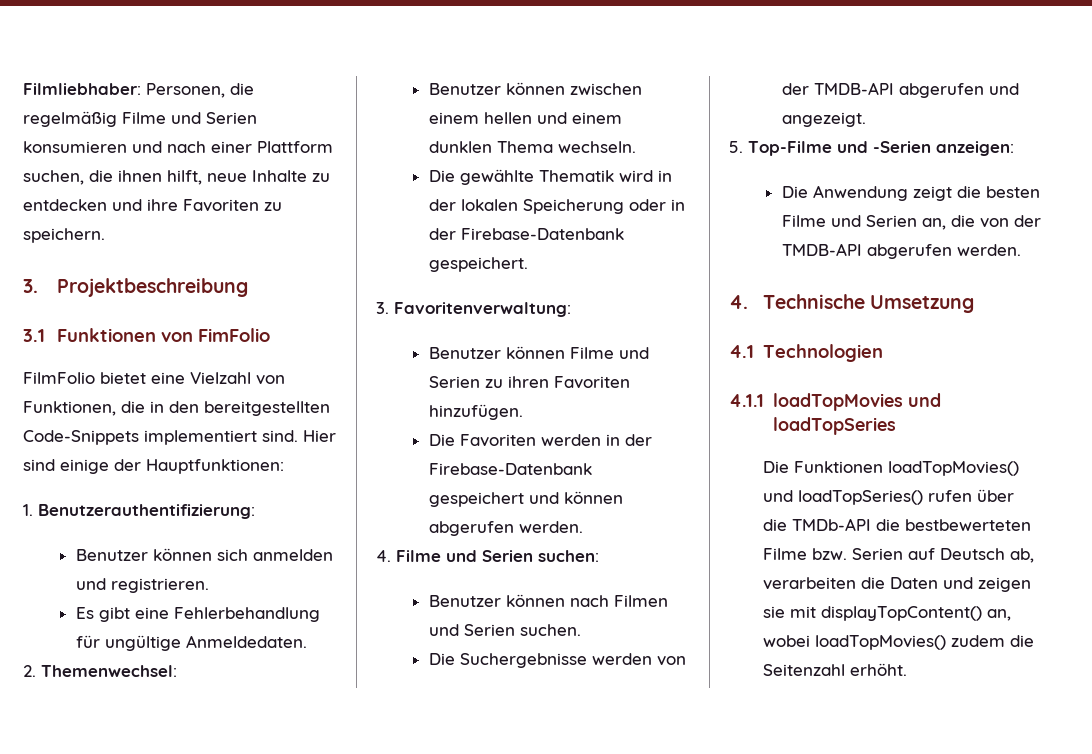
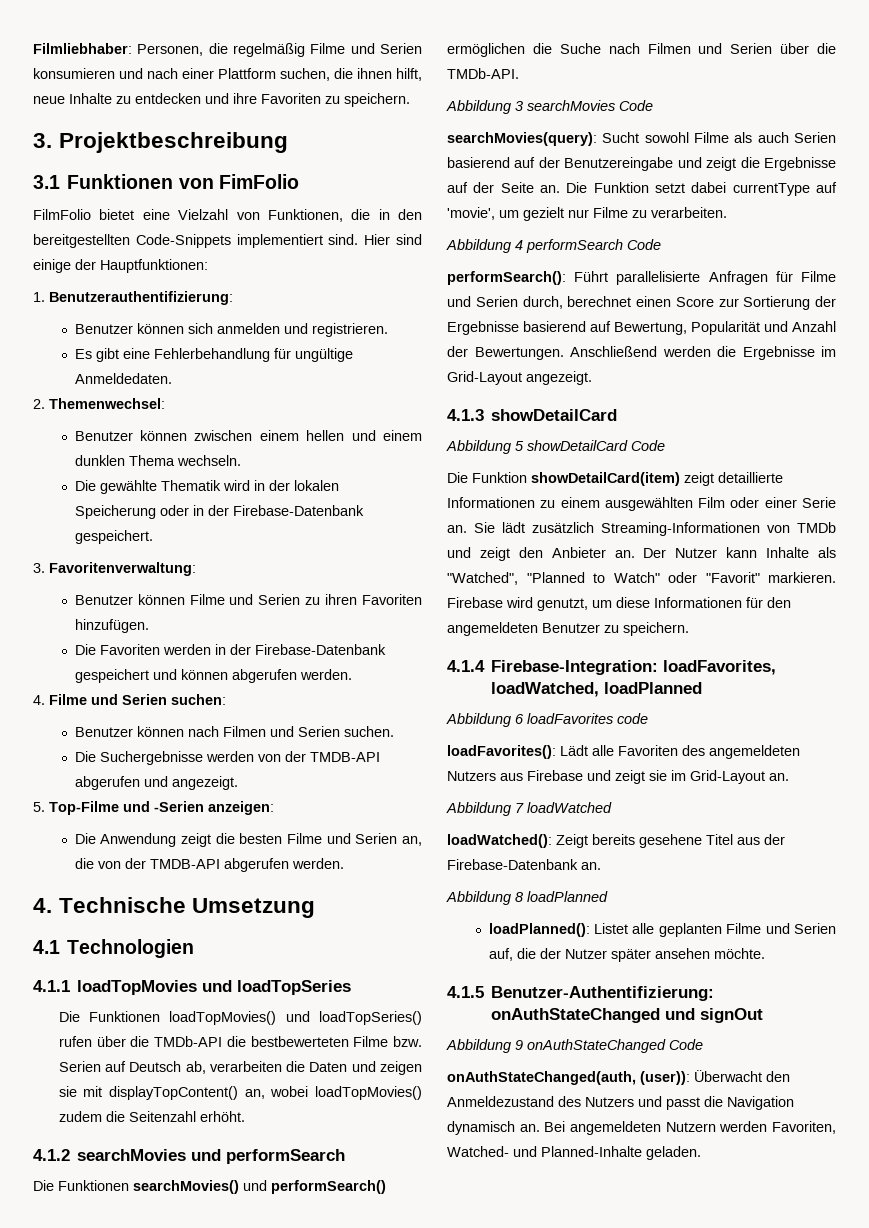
+ 4.1.2 searchMovies und performSearch
+ Die Funktionen searchMovies() und performSearch() ermöglichen die Suche nach Filmen und Serien über die TMDb-API.
+ Abbildung 3 searchMovies Code
+ searchMovies(query): Sucht sowohl Filme als auch Serien basierend auf der Benutzereingabe und zeigt die Ergebnisse auf der Seite an. Die Funktion setzt dabei currentType auf 'movie', um gezielt nur Filme zu verarbeiten.
+ Abbildung 4 performSearch Code
+ performSearch(): Führt parallelisierte Anfragen für Filme und Serien durch, berechnet einen Score zur Sortierung der Ergebnisse basierend auf Bewertung, Popularität und Anzahl der Bewertungen. Anschließend werden die Ergebnisse im Grid-Layout angezeigt.
+ 4.1.3 showDetailCard
+ Abbildung 5 showDetailCard Code
+ Die Funktion showDetailCard(item) zeigt detaillierte Informationen zu einem ausgewählten Film oder einer Serie an. Sie lädt zusätzlich Streaming-Informationen von TMDb und zeigt den Anbieter an. Der Nutzer kann Inhalte als "Watched", "Planned to Watch" oder "Favorit" markieren. Firebase wird genutzt, um diese Informationen für den angemeldeten Benutzer zu speichern.
+ 4.1.4 Firebase-Integration: loadFavorites, loadWatched, loadPlanned
+ Abbildung 6 loadFavorites code
+ loadFavorites(): Lädt alle Favoriten des angemeldeten Nutzers aus Firebase und zeigt sie im Grid-Layout an.
+ Abbildung 7 loadWatched
+ loadWatched(): Zeigt bereits gesehene Titel aus der Firebase-Datenbank an.
+ Abbildung 8 loadPlanned
+ loadPlanned(): Listet alle geplanten Filme und Serien auf, die der Nutzer später ansehen möchte.
+ 4.1.5 Benutzer-Authentifizierung: onAuthStateChanged und signOut
+ Abbildung 9 onAuthStateChanged Code
+ onAuthStateChanged(auth, (user)): Überwacht den Anmeldezustand des Nutzers und passt die Navigation dynamisch an. Bei angemeldeten Nutzern werden Favoriten, Watched- und Planned-Inhalte geladen.

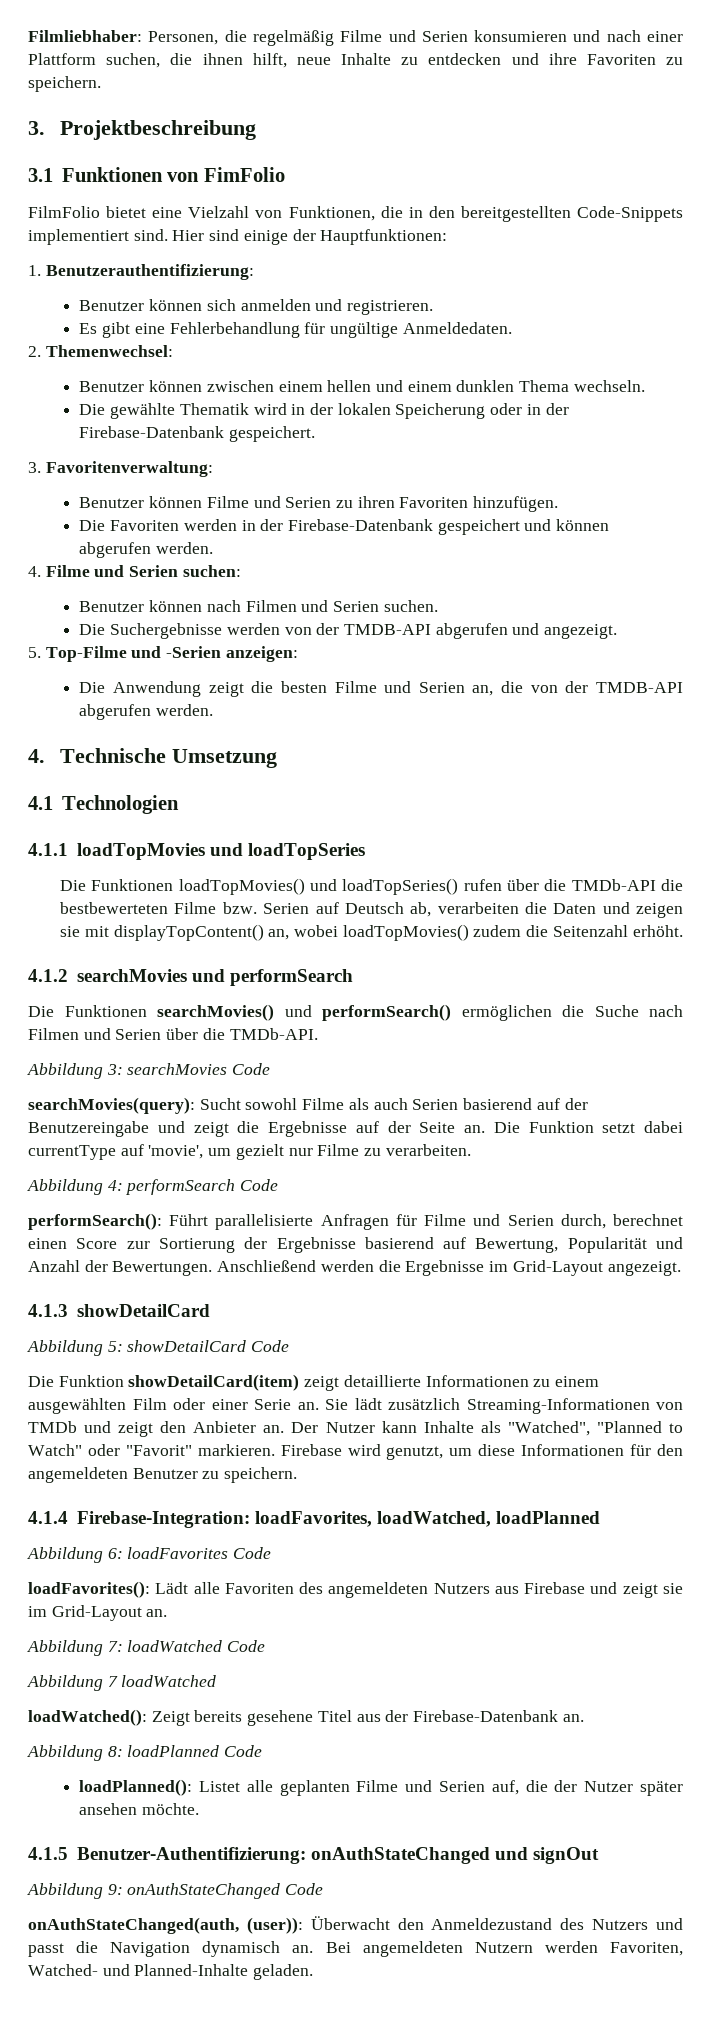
- Abbildung 3 searchMovies Code
+ Abbildung 3: searchMovies Code
- Abbildung 4 performSearch Code
+ Abbildung 4: performSearch Code
- Abbildung 5 showDetailCard Code
+ Abbildung 5: showDetailCard Code
- Abbildung 6 loadFavorites code
+ Abbildung 6: loadFavorites Code
+ Abbildung 7: loadWatched Code
- Abbildung 8 loadPlanned
+ Abbildung 8: loadPlanned Code
- Abbildung 9 onAuthStateChanged Code
+ Abbildung 9: onAuthStateChanged Code

